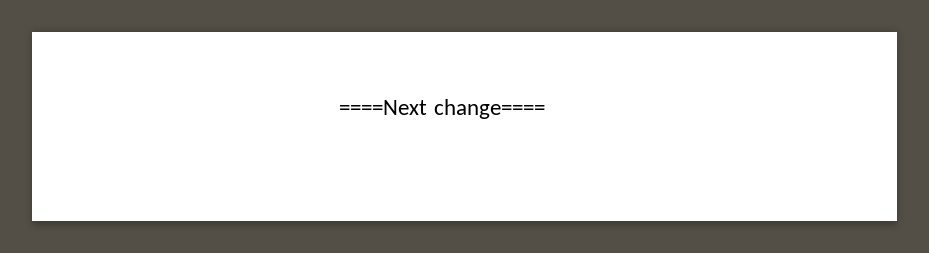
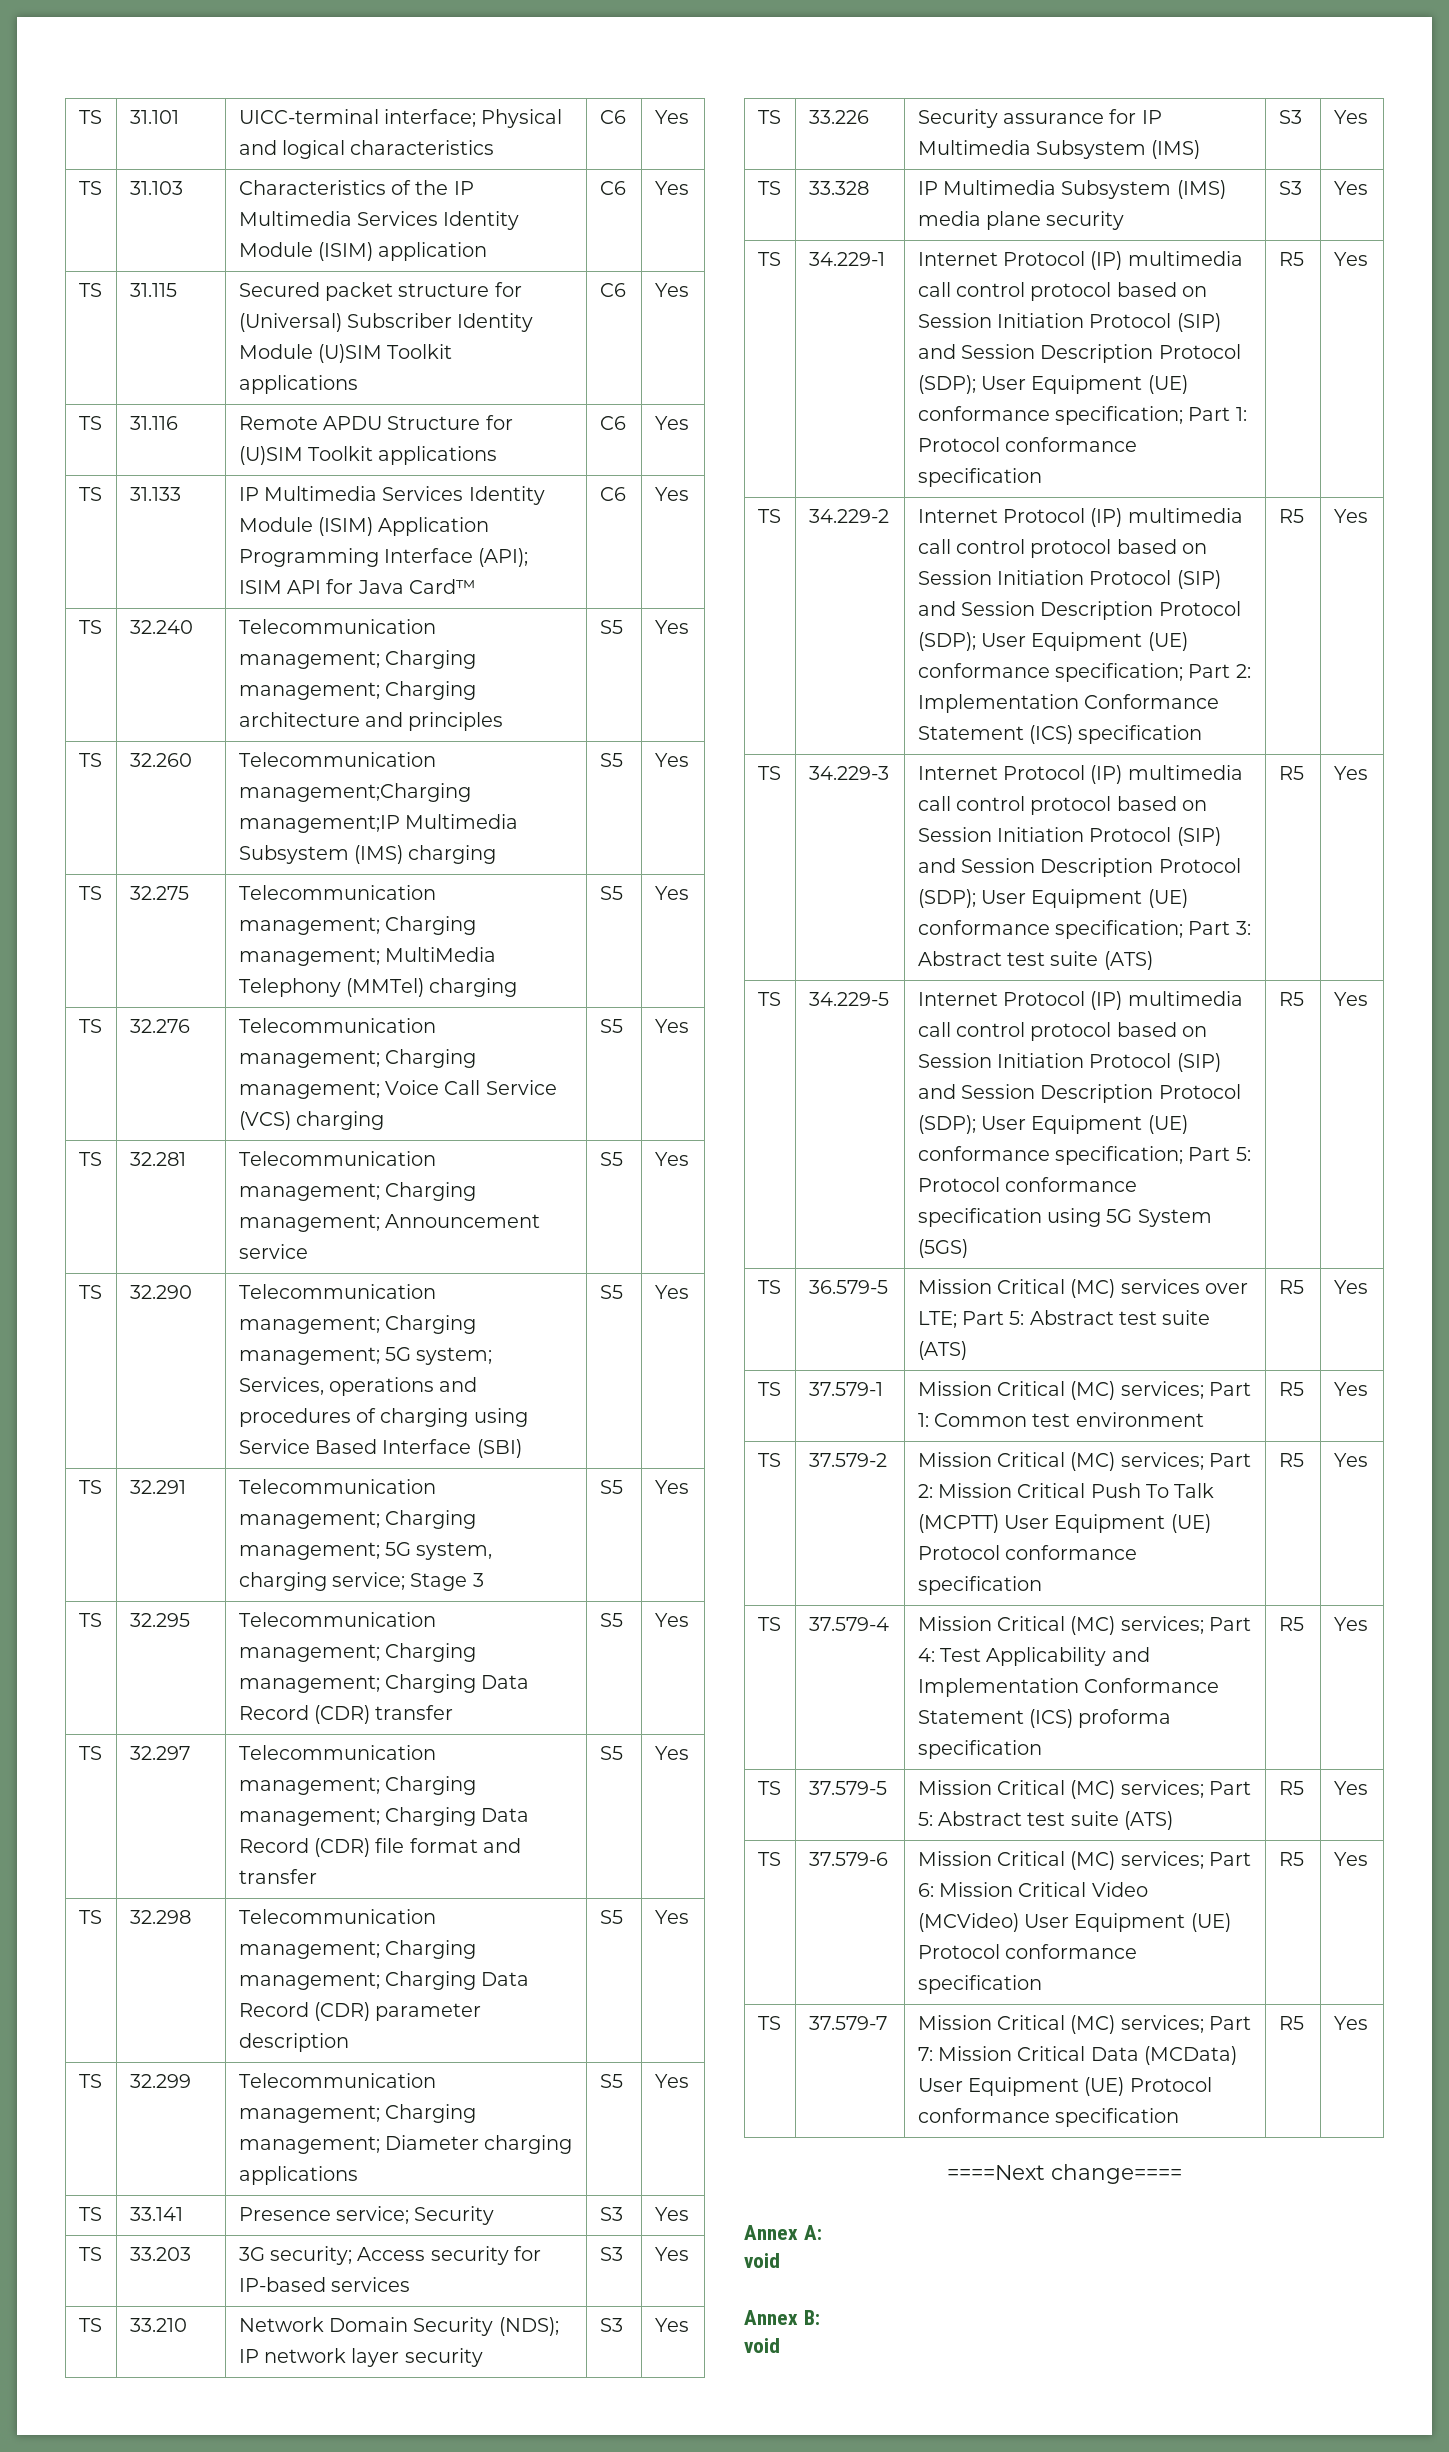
+ TS | 31.101 | UICC-terminal interface; Physical and logical characteristics | C6 | Yes
+ TS | 31.103 | Characteristics of the IP Multimedia Services Identity Module (ISIM) application | C6 | Yes
+ TS | 31.115 | Secured packet structure for (Universal) Subscriber Identity Module (U)SIM Toolkit applications | C6 | Yes
+ TS | 31.116 | Remote APDU Structure for (U)SIM Toolkit applications | C6 | Yes
+ TS | 31.133 | IP Multimedia Services Identity Module (ISIM) Application Programming Interface (API); ISIM API for Java Card™ | C6 | Yes
+ TS | 32.240 | Telecommunication management; Charging management; Charging architecture and principles | S5 | Yes
+ TS | 32.260 | Telecommunication management;Charging management;IP Multimedia Subsystem (IMS) charging | S5 | Yes
+ TS | 32.275 | Telecommunication management; Charging management; MultiMedia Telephony (MMTel) charging | S5 | Yes
+ TS | 32.276 | Telecommunication management; Charging management; Voice Call Service (VCS) charging | S5 | Yes
+ TS | 32.281 | Telecommunication management; Charging management; Announcement service | S5 | Yes
+ TS | 32.290 | Telecommunication management; Charging management; 5G system; Services, operations and procedures of charging using Service Based Interface (SBI) | S5 | Yes
+ TS | 32.291 | Telecommunication management; Charging management; 5G system, charging service; Stage 3 | S5 | Yes
+ TS | 32.295 | Telecommunication management; Charging management; Charging Data Record (CDR) transfer | S5 | Yes
+ TS | 32.297 | Telecommunication management; Charging management; Charging Data Record (CDR) file format and transfer | S5 | Yes
+ TS | 32.298 | Telecommunication management; Charging management; Charging Data Record (CDR) parameter description | S5 | Yes
+ TS | 32.299 | Telecommunication management; Charging management; Diameter charging applications | S5 | Yes
+ TS | 33.141 | Presence service; Security | S3 | Yes
+ TS | 33.203 | 3G security; Access security for IP-based services | S3 | Yes
+ TS | 33.210 | Network Domain Security (NDS); IP network layer security | S3 | Yes
+ TS | 33.226 | Security assurance for IP Multimedia Subsystem (IMS) | S3 | Yes
+ TS | 33.328 | IP Multimedia Subsystem (IMS) media plane security | S3 | Yes
+ TS | 34.229-1 | Internet Protocol (IP) multimedia call control protocol based on Session Initiation Protocol (SIP) and Session Description Protocol (SDP); User Equipment (UE) conformance specification; Part 1: Protocol conformance specification | R5 | Yes
+ TS | 34.229-2 | Internet Protocol (IP) multimedia call control protocol based on Session Initiation Protocol (SIP) and Session Description Protocol (SDP); User Equipment (UE) conformance specification; Part 2: Implementation Conformance Statement (ICS) specification | R5 | Yes
+ TS | 34.229-3 | Internet Protocol (IP) multimedia call control protocol based on Session Initiation Protocol (SIP) and Session Description Protocol (SDP); User Equipment (UE) conformance specification; Part 3: Abstract test suite (ATS) | R5 | Yes
+ TS | 34.229-5 | Internet Protocol (IP) multimedia call control protocol based on Session Initiation Protocol (SIP) and Session Description Protocol (SDP); User Equipment (UE) conformance specification; Part 5: Protocol conformance specification using 5G System (5GS) | R5 | Yes
+ TS | 36.579-5 | Mission Critical (MC) services over LTE; Part 5: Abstract test suite (ATS) | R5 | Yes
+ TS | 37.579-1 | Mission Critical (MC) services; Part 1: Common test environment | R5 | Yes
+ TS | 37.579-2 | Mission Critical (MC) services; Part 2: Mission Critical Push To Talk (MCPTT) User Equipment (UE) Protocol conformance specification | R5 | Yes
+ TS | 37.579-4 | Mission Critical (MC) services; Part 4: Test Applicability and Implementation Conformance Statement (ICS) proforma specification | R5 | Yes
+ TS | 37.579-5 | Mission Critical (MC) services; Part 5: Abstract test suite (ATS) | R5 | Yes
+ TS | 37.579-6 | Mission Critical (MC) services; Part 6: Mission Critical Video (MCVideo) User Equipment (UE) Protocol conformance specification | R5 | Yes
+ TS | 37.579-7 | Mission Critical (MC) services; Part 7: Mission Critical Data (MCData) User Equipment (UE) Protocol conformance specification | R5 | Yes
  ====Next change====
+ Annex A:
+ void
+ Annex B:
+ void

